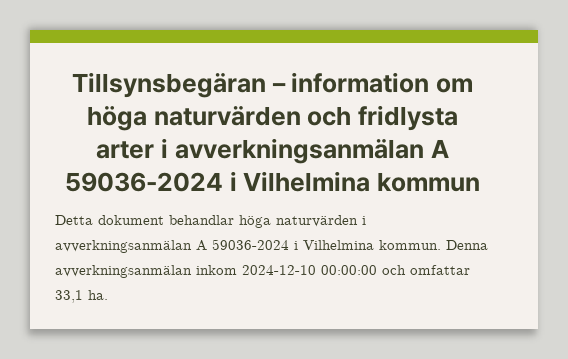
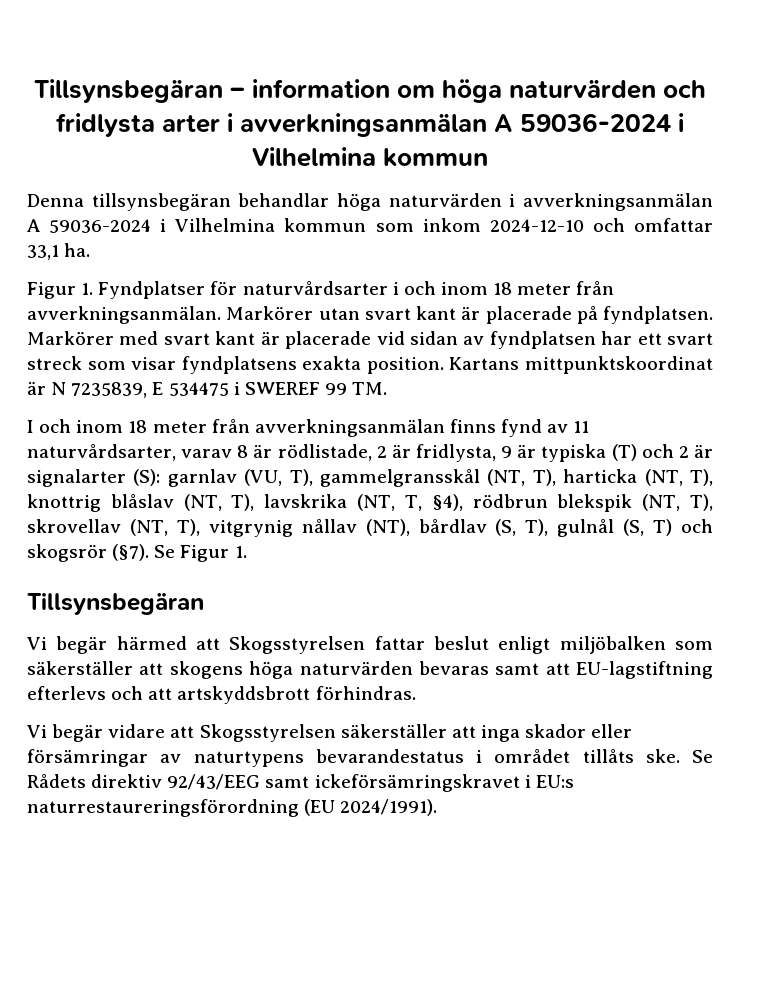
- Detta dokument behandlar höga naturvärden i avverkningsanmälan A 59036-2024 i Vilhelmina kommun. Denna avverkningsanmälan inkom 2024-12-10 00:00:00 och omfattar 33,1 ha.
+ Denna tillsynsbegäran behandlar höga naturvärden i avverkningsanmälan A 59036-2024 i Vilhelmina kommun som inkom 2024-12-10 och omfattar 33,1 ha.
+ Figur 1. Fyndplatser för naturvårdsarter i och inom 18 meter från avverkningsanmälan. Markörer utan svart kant är placerade på fyndplatsen. Markörer med svart kant är placerade vid sidan av fyndplatsen har ett svart streck som visar fyndplatsens exakta position. Kartans mittpunktskoordinat är N 7235839, E 534475 i SWEREF 99 TM.
+ I och inom 18 meter från avverkningsanmälan finns fynd av 11 naturvårdsarter, varav 8 är rödlistade, 2 är fridlysta, 9 är typiska (T) och 2 är signalarter (S): garnlav (VU, T), gammelgransskål (NT, T), harticka (NT, T), knottrig blåslav (NT, T), lavskrika (NT, T, §4), rödbrun blekspik (NT, T), skrovellav (NT, T), vitgrynig nållav (NT), bårdlav (S, T), gulnål (S, T) och skogsrör (§7). Se Figur 1.
+ Tillsynsbegäran
+ Vi begär härmed att Skogsstyrelsen fattar beslut enligt miljöbalken som säkerställer att skogens höga naturvärden bevaras samt att EU-lagstiftning efterlevs och att artskyddsbrott förhindras.
+ Vi begär vidare att Skogsstyrelsen säkerställer att inga skador eller försämringar av naturtypens bevarandestatus i området tillåts ske. Se Rådets direktiv 92/43/EEG samt ickeförsämringskravet i EU:s naturrestaureringsförordning (EU 2024/1991).

